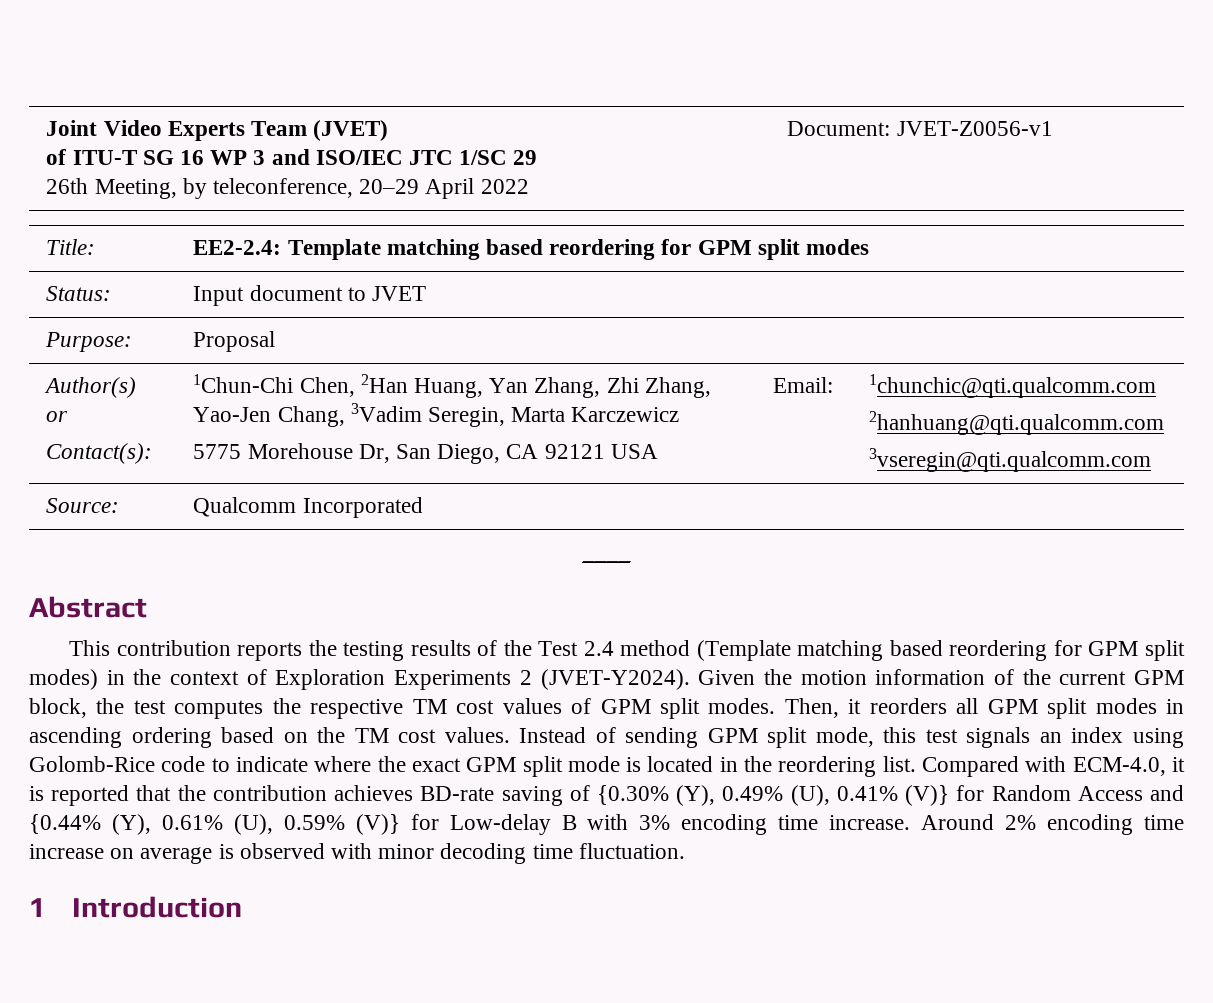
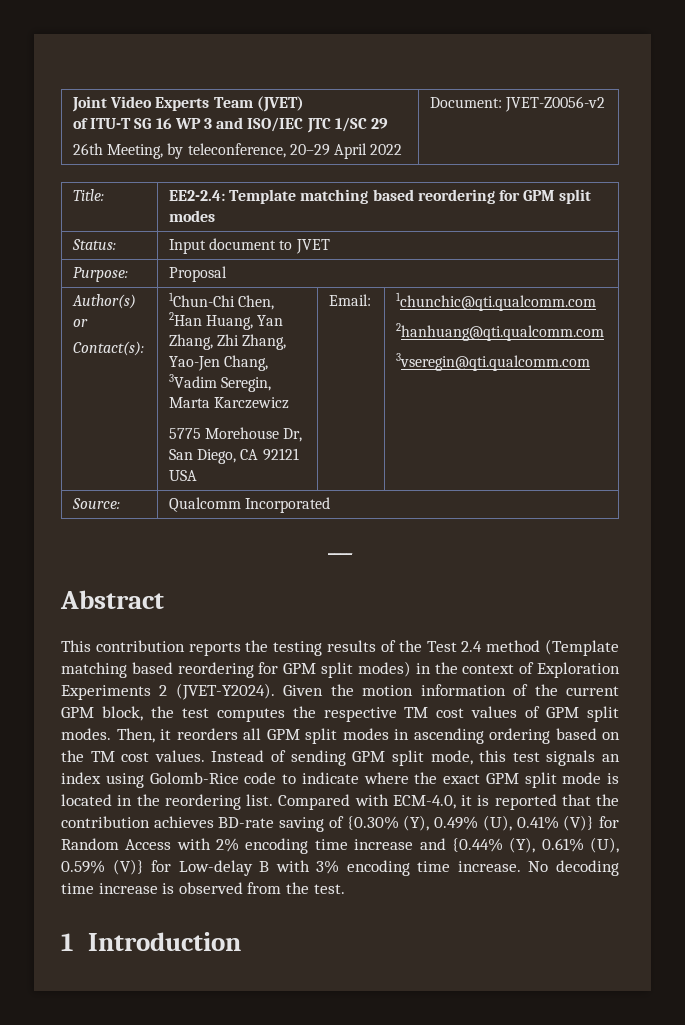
  Joint Video Experts Team (JVET)
  of ITU-T SG 16 WP 3 and ISO/IEC JTC 1/SC 29
- 26th Meeting, by teleconference, 20–29 April 2022 | Document: JVET-Z0056-v1
+ 26th Meeting, by teleconference, 20–29 April 2022 | Document: JVET-Z0056-v2
- Compared with ECM-4.0, it is reported that the contribution achieves BD-rate saving of {0.30% (Y), 0.49% (U), 0.41% (V)} for Random Access and {0.44% (Y), 0.61% (U), 0.59% (V)} for Low-delay B with 3% encoding time increase.
+ Compared with ECM-4.0, it is reported that the contribution achieves BD-rate saving of {0.30% (Y), 0.49% (U), 0.41% (V)} for Random Access with 2% encoding time increase and {0.44% (Y), 0.61% (U), 0.59% (V)} for Low-delay B with 3% encoding time increase.
- Around 2% encoding time increase on average is observed with minor decoding time fluctuation.
+ No decoding time increase is observed from the test.

